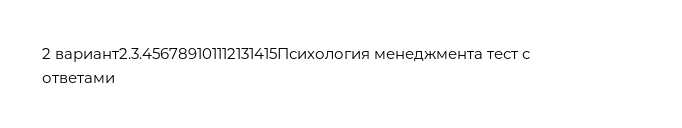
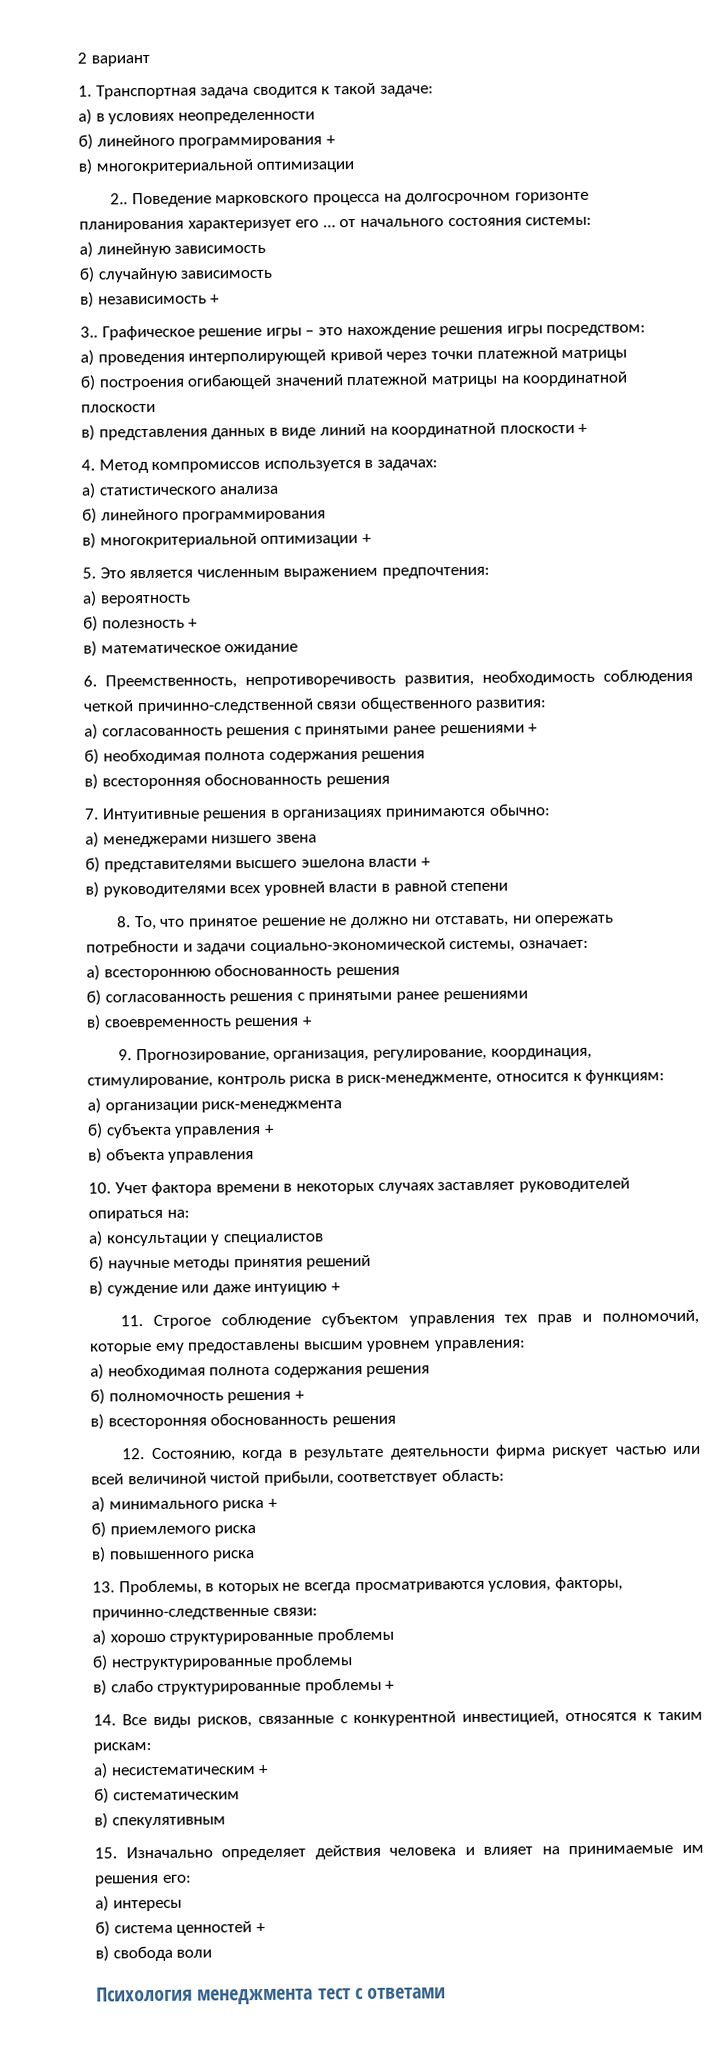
- 2 вариант2.3.456789101112131415Психология менеджмента тест с ответами
+ 2 вариант
+ 1. Транспортная задача сводится к такой задаче:
+ а) в условиях неопределенности
+ б) линейного программирования +
+ в) многокритериальной оптимизации
+ 2.. Поведение марковского процесса на долгосрочном горизонте планирования характеризует его … от начального состояния системы:
+ а) линейную зависимость
+ б) случайную зависимость
+ в) независимость +
+ 3.. Графическое решение игры – это нахождение решения игры посредством:
+ а) проведения интерполирующей кривой через точки платежной матрицы
+ б) построения огибающей значений платежной матрицы на координатной плоскости
+ в) представления данных в виде линий на координатной плоскости +
+ 4. Метод компромиссов используется в задачах:
+ а) статистического анализа
+ б) линейного программирования
+ в) многокритериальной оптимизации +
+ 5. Это является численным выражением предпочтения:
+ а) вероятность
+ б) полезность +
+ в) математическое ожидание
+ 6. Преемственность, непротиворечивость развития, необходимость соблюдения четкой причинно-следственной связи общественного развития:
+ а) согласованность решения с принятыми ранее решениями +
+ б) необходимая полнота содержания решения
+ в) всесторонняя обоснованность решения
+ 7. Интуитивные решения в организациях принимаются обычно:
+ а) менеджерами низшего звена
+ б) представителями высшего эшелона власти +
+ в) руководителями всех уровней власти в равной степени
+ 8. То, что принятое решение не должно ни отставать, ни опережать потребности и задачи социально-экономической системы, означает:
+ а) всестороннюю обоснованность решения
+ б) согласованность решения с принятыми ранее решениями
+ в) своевременность решения +
+ 9. Прогнозирование, организация, регулирование, координация, стимулирование, контроль риска в риск-менеджменте, относится к функциям:
+ а) организации риск-менеджмента
+ б) субъекта управления +
+ в) объекта управления
+ 10. Учет фактора времени в некоторых случаях заставляет руководителей опираться на:
+ а) консультации у специалистов
+ б) научные методы принятия решений
+ в) суждение или даже интуицию +
+ 11. Строгое соблюдение субъектом управления тех прав и полномочий, которые ему предоставлены высшим уровнем управления:
+ а) необходимая полнота содержания решения
+ б) полномочность решения +
+ в) всесторонняя обоснованность решения
+ 12. Состоянию, когда в результате деятельности фирма рискует частью или всей величиной чистой прибыли, соответствует область:
+ а) минимального риска +
+ б) приемлемого риска
+ в) повышенного риска
+ 13. Проблемы, в которых не всегда просматриваются условия, факторы, причинно-следственные связи:
+ а) хорошо структурированные проблемы
+ б) неструктурированные проблемы
+ в) слабо структурированные проблемы +
+ 14. Все виды рисков, связанные с конкурентной инвестицией, относятся к таким рискам:
+ а) несистематическим +
+ б) систематическим
+ в) спекулятивным
+ 15. Изначально определяет действия человека и влияет на принимаемые им решения его:
+ а) интересы
+ б) система ценностей +
+ в) свобода воли
+ Психология менеджмента тест с ответами

